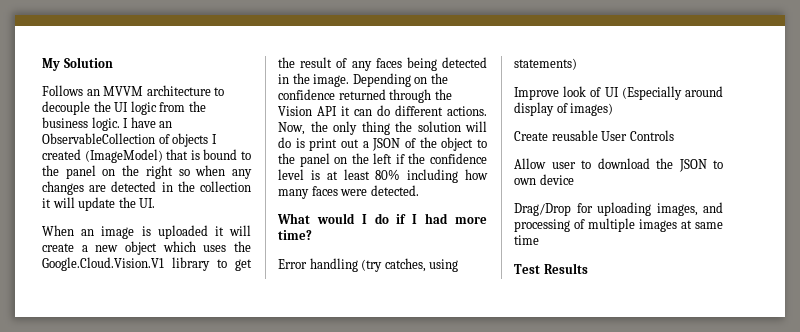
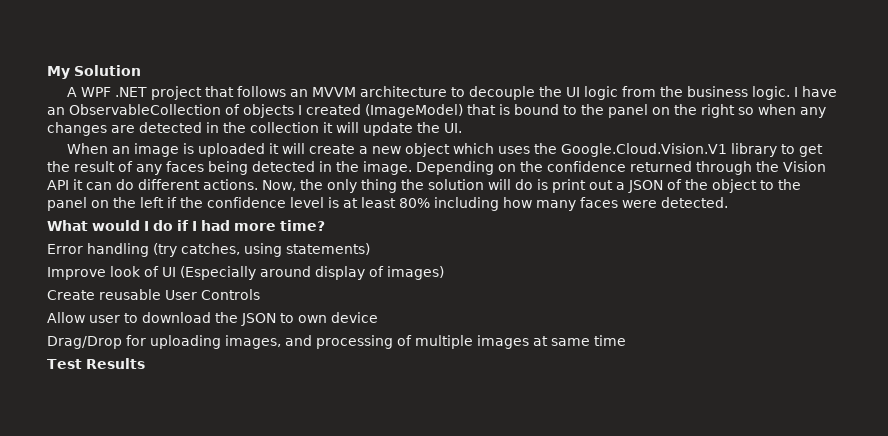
- Follows an MVVM architecture to decouple the UI logic from the business logic.
+ A WPF .NET project that follows an MVVM architecture to decouple the UI logic from the business logic.

